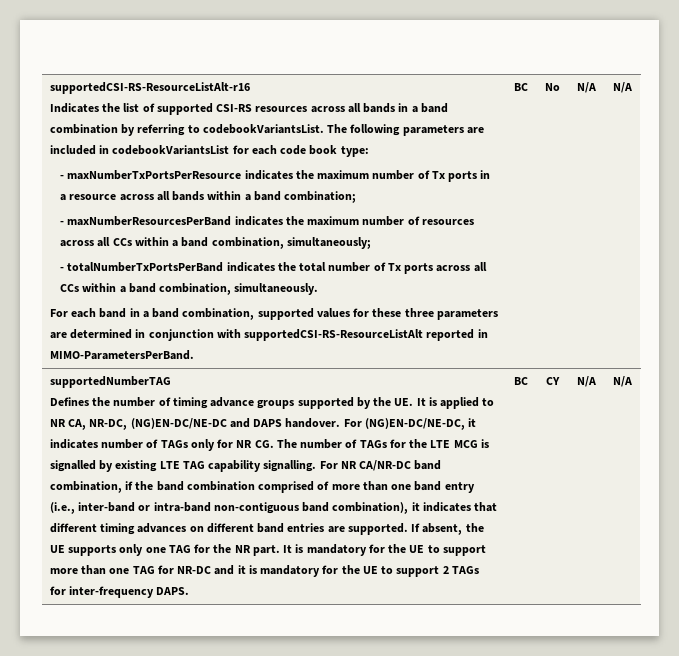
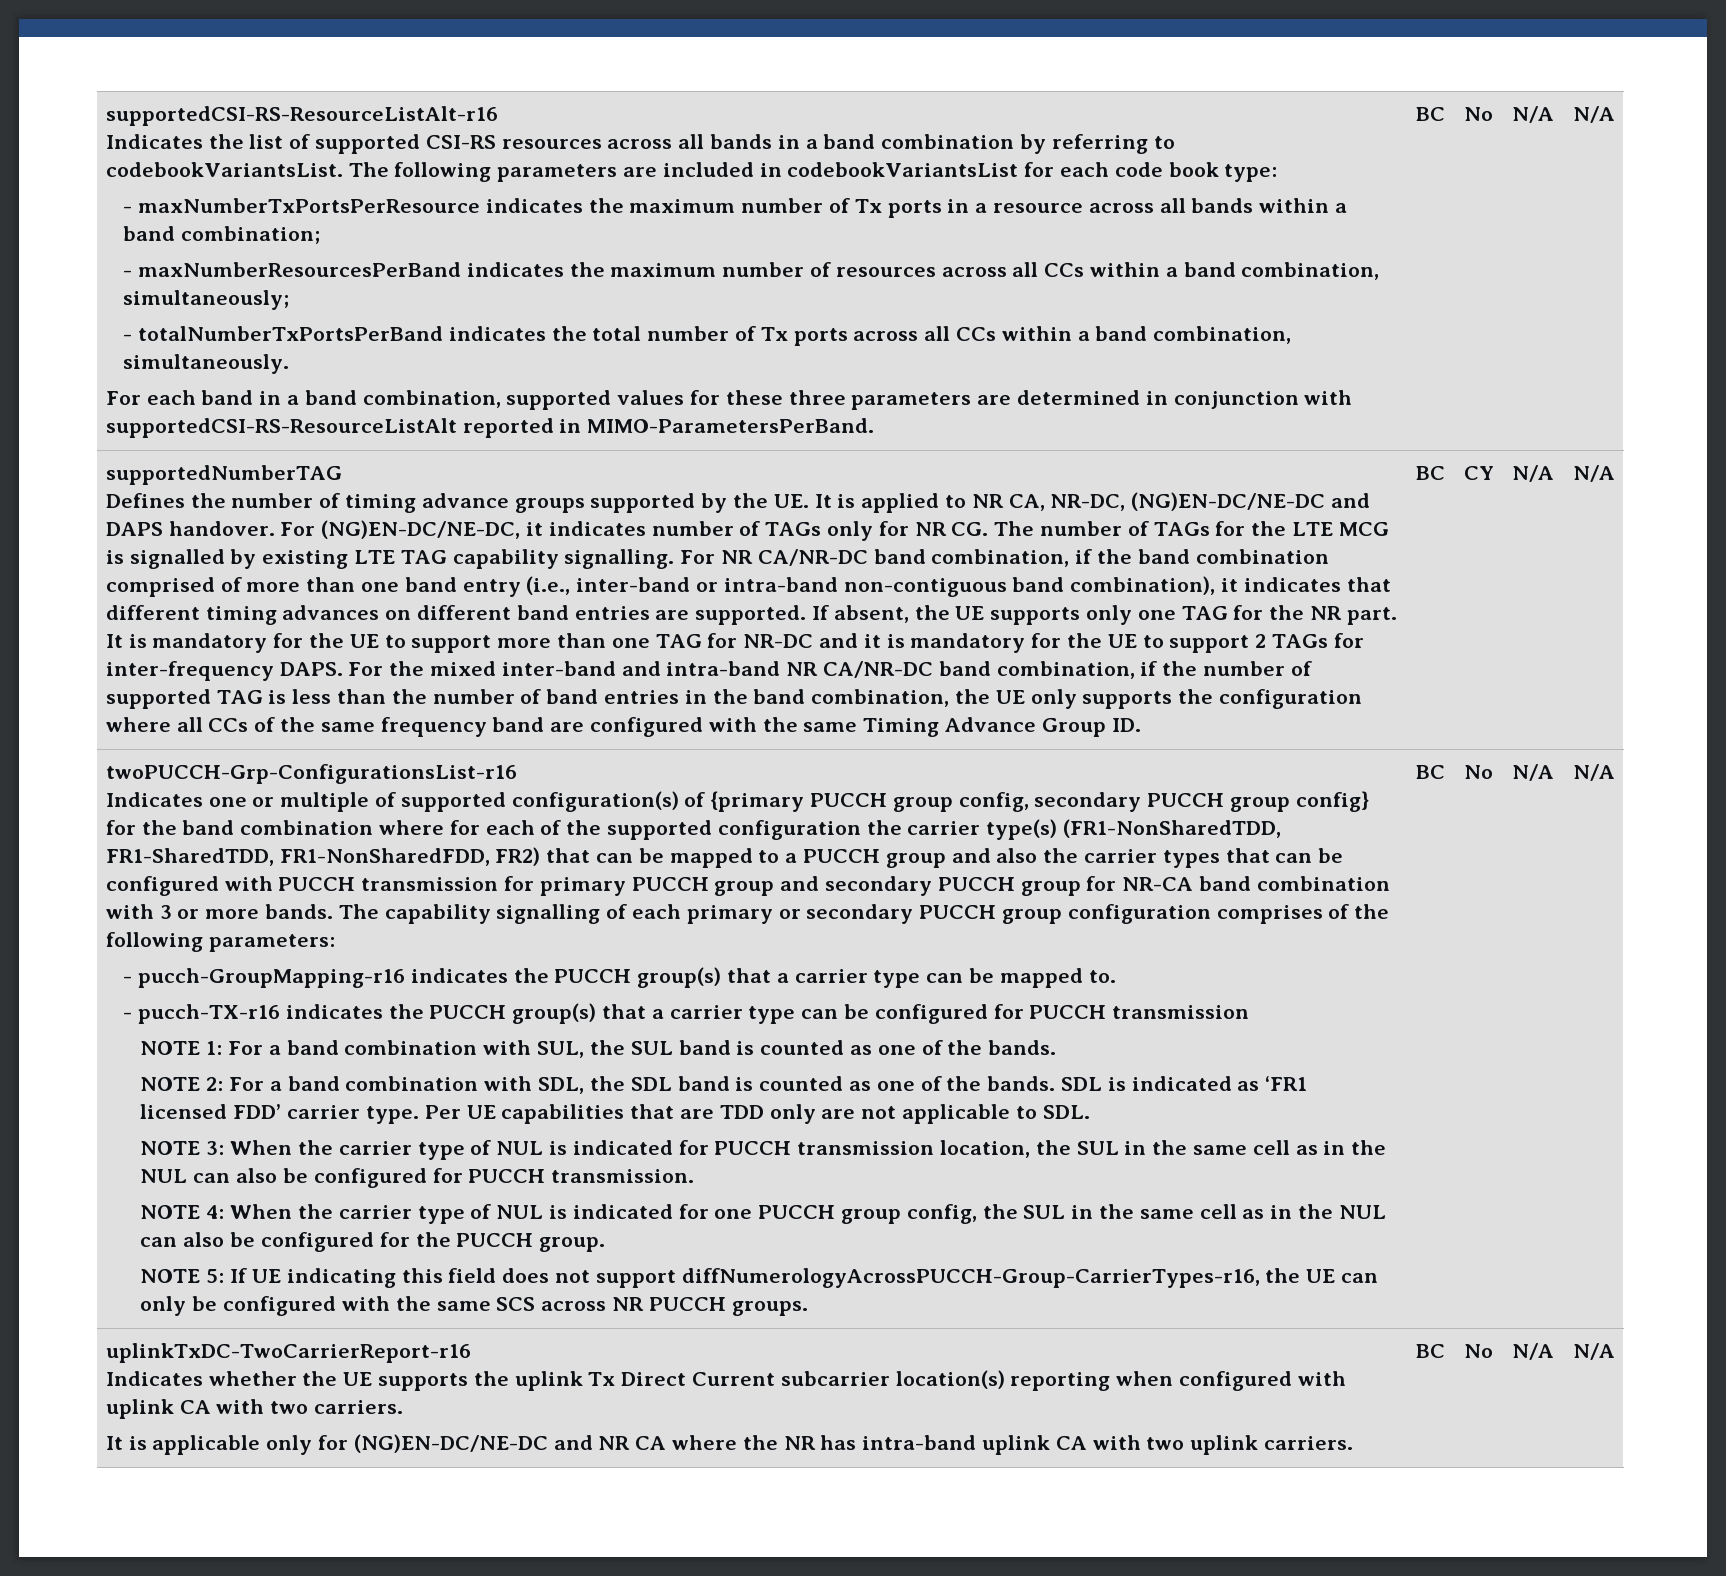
- It is mandatory for the UE to support more than one TAG for NR-DC and it is mandatory for the UE to support 2 TAGs for inter-frequency DAPS. | BC | CY
+ It is mandatory for the UE to support more than one TAG for NR-DC and it is mandatory for the UE to support 2 TAGs for inter-frequency DAPS. For the mixed inter-band and intra-band NR CA/NR-DC band combination, if the number of supported TAG is less than the number of band entries in the band combination, the UE only supports the configuration where all CCs of the same frequency band are configured with the same Timing Advance Group ID. | BC | CY | N/A | N/A
+ twoPUCCH-Grp-ConfigurationsList-r16
+ Indicates one or multiple of supported configuration(s) of {primary PUCCH group config, secondary PUCCH group config} for the band combination where for each of the supported configuration the carrier type(s) (FR1-NonSharedTDD, FR1-SharedTDD, FR1-NonSharedFDD, FR2) that can be mapped to a PUCCH group and also the carrier types that can be configured with PUCCH transmission for primary PUCCH group and secondary PUCCH group for NR-CA band combination with 3 or more bands. The capability signalling of each primary or secondary PUCCH group configuration comprises of the following parameters:
+ - pucch-GroupMapping-r16 indicates the PUCCH group(s) that a carrier type can be mapped to.
+ - pucch-TX-r16 indicates the PUCCH group(s) that a carrier type can be configured for PUCCH transmission
+ NOTE 1: For a band combination with SUL, the SUL band is counted as one of the bands.
+ NOTE 2: For a band combination with SDL, the SDL band is counted as one of the bands. SDL is indicated as ‘FR1 licensed FDD’ carrier type. Per UE capabilities that are TDD only are not applicable to SDL.
+ NOTE 3: When the carrier type of NUL is indicated for PUCCH transmission location, the SUL in the same cell as in the NUL can also be configured for PUCCH transmission.
+ NOTE 4: When the carrier type of NUL is indicated for one PUCCH group config, the SUL in the same cell as in the NUL can also be configured for the PUCCH group.
+ NOTE 5: If UE indicating this field does not support diffNumerologyAcrossPUCCH-Group-CarrierTypes-r16, the UE can only be configured with the same SCS across NR PUCCH groups. | BC | No | N/A | N/A
+ uplinkTxDC-TwoCarrierReport-r16
+ Indicates whether the UE supports the uplink Tx Direct Current subcarrier location(s) reporting when configured with uplink CA with two carriers.
+ It is applicable only for (NG)EN-DC/NE-DC and NR CA where the NR has intra-band uplink CA with two uplink carriers. | BC | No

